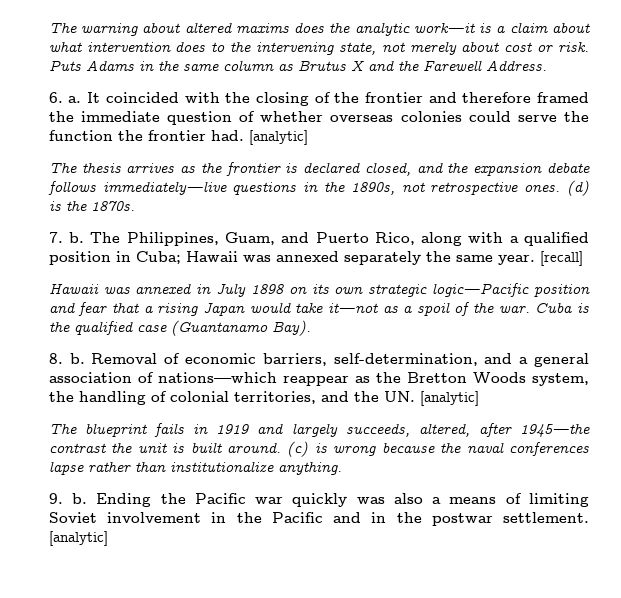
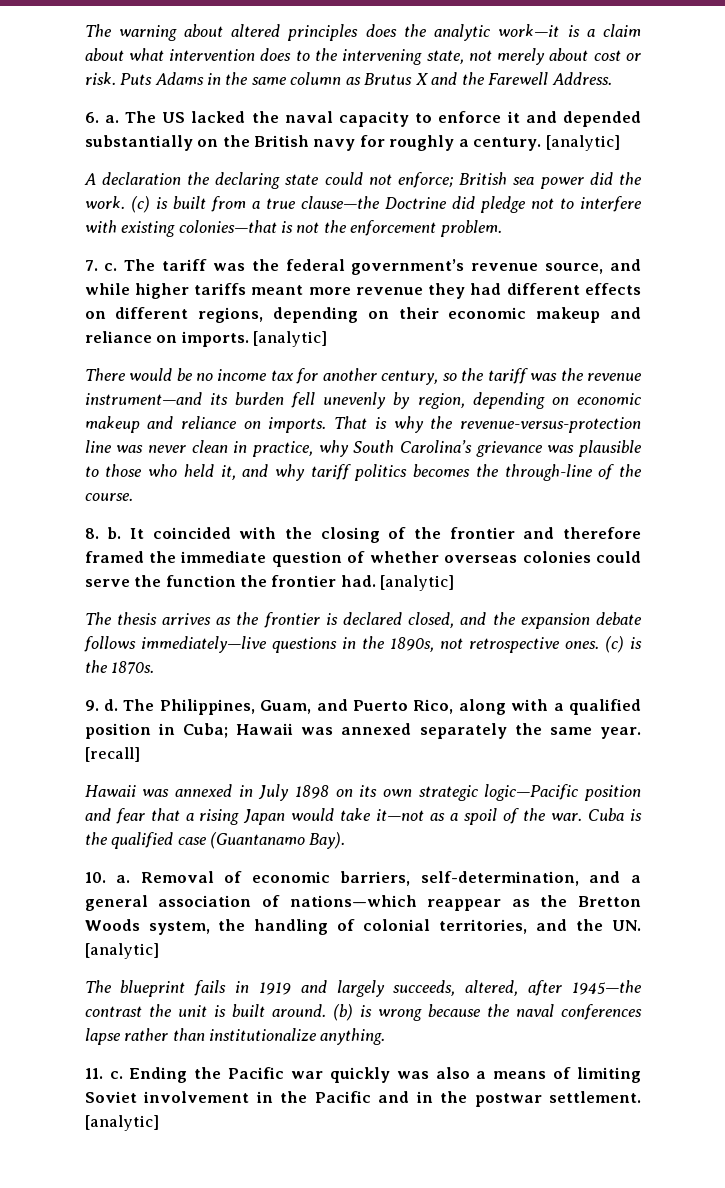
- The warning about altered maxims does the analytic work—it is a claim about what intervention does to the intervening state, not merely about cost or risk.
+ The warning about altered principles does the analytic work—it is a claim about what intervention does to the intervening state, not merely about cost or risk.
+ The US lacked the naval capacity to enforce it and depended substantially on the British navy for roughly a century. [analytic]
+ A declaration the declaring state could not enforce; British sea power did the work. (c) is built from a true clause—the Doctrine did pledge not to interfere with existing colonies—that is not the enforcement problem.
+ 7. c. The tariff was the federal government’s revenue source, and while higher tariffs meant more revenue they had different effects on different regions, depending on their economic makeup and reliance on imports. [analytic]
+ There would be no income tax for another century, so the tariff was the revenue instrument—and its burden fell unevenly by region, depending on economic makeup and reliance on imports. That is why the revenue-versus-protection line was never clean in practice, why South Carolina’s grievance was plausible to those who held it, and why tariff politics becomes the through-line of the course.
+ 8. b.
- (d) is the 1870s.
+ (c) is the 1870s.
- 7. b.
+ 9. d.
- 8. b.
+ 10. a.
- (c) is wrong because the naval conferences lapse rather than institutionalize anything.
+ (b) is wrong because the naval conferences lapse rather than institutionalize anything.
- 9. b.
+ 11. c.

